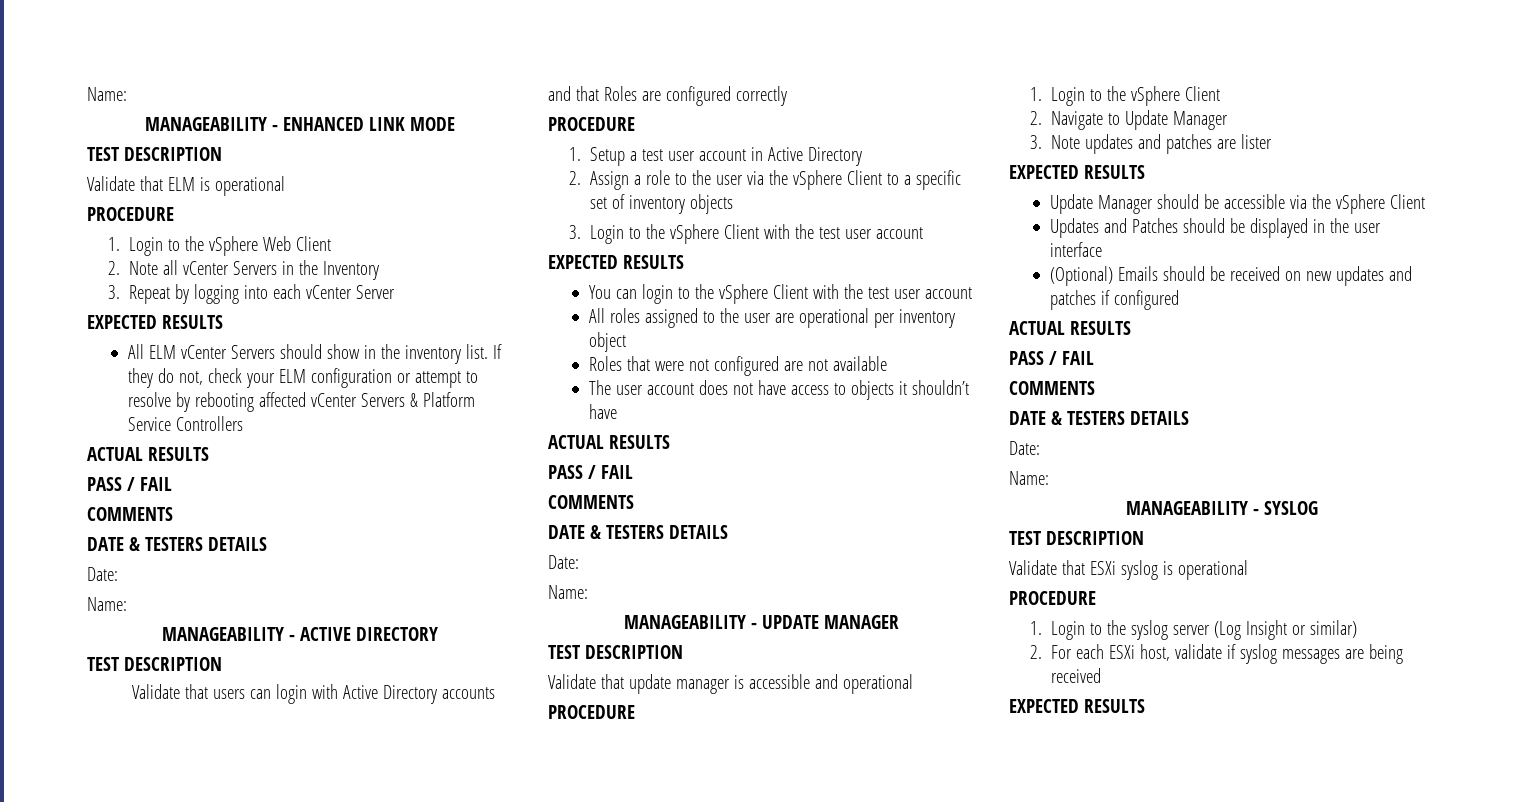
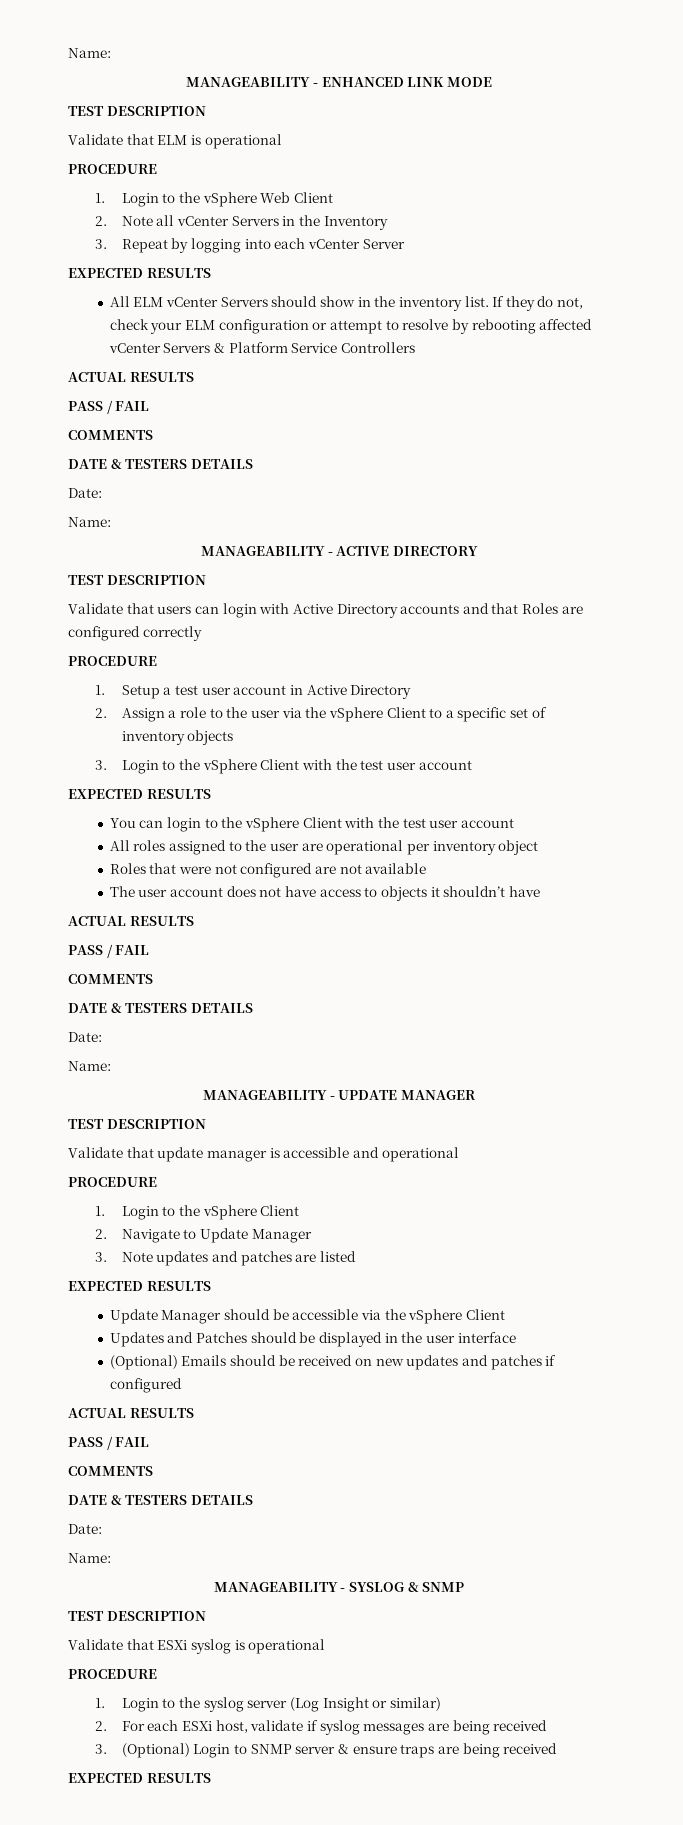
- 3. Note updates and patches are lister
+ 3. Note updates and patches are listed
- MANAGEABILITY - SYSLOG
+ MANAGEABILITY - SYSLOG & SNMP
+ 3. (Optional) Login to SNMP server & ensure traps are being received

